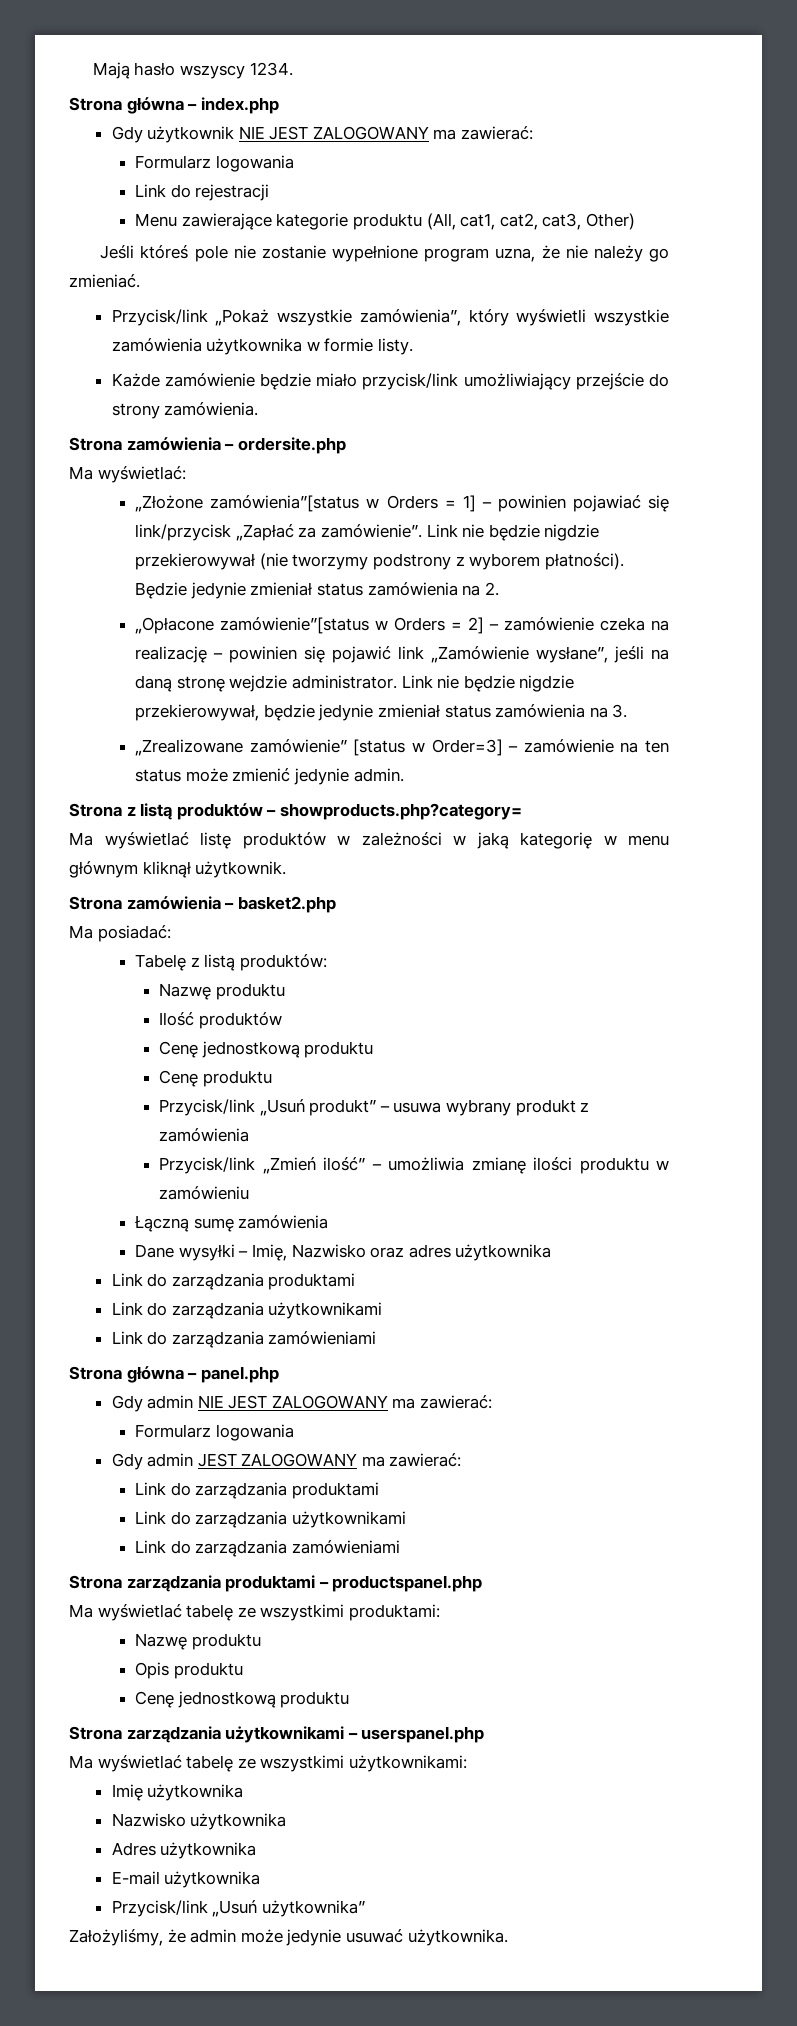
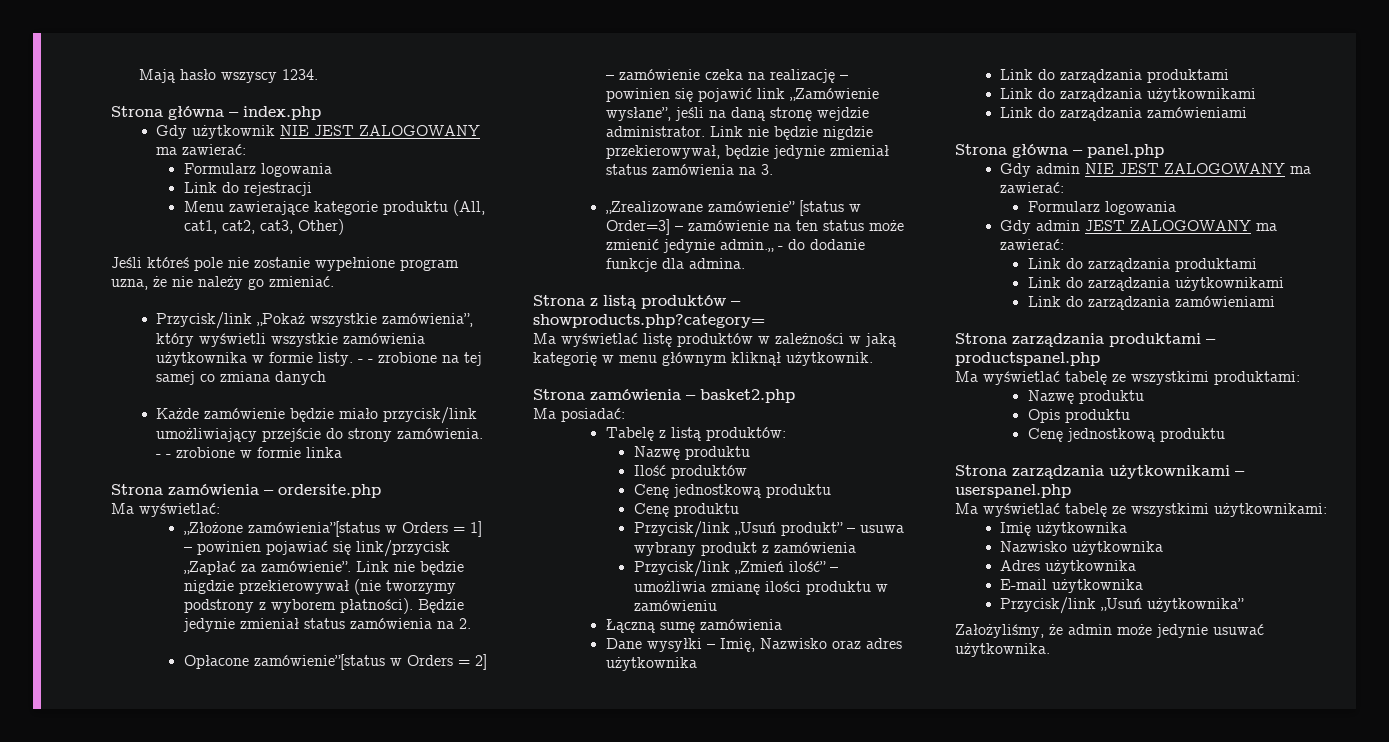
+ - - zrobione na tej samej co zmiana danych
+ - - zrobione w formie linka
- „Opłacone zamówienie”[status w Orders = 2] – zamówienie czeka na realizację – powinien się pojawić link „Zamówienie wysłane”, jeśli na daną stronę wejdzie administrator.
+ Opłacone zamówienie”[status w Orders = 2] – zamówienie czeka na realizację – powinien się pojawić link „Zamówienie wysłane”, jeśli na daną stronę wejdzie administrator.
- „Zrealizowane zamówienie” [status w Order=3] – zamówienie na ten status może zmienić jedynie admin.
+ „Zrealizowane zamówienie” [status w Order=3] – zamówienie na ten status może zmienić jedynie admin.„ - do dodanie funkcje dla admina.

